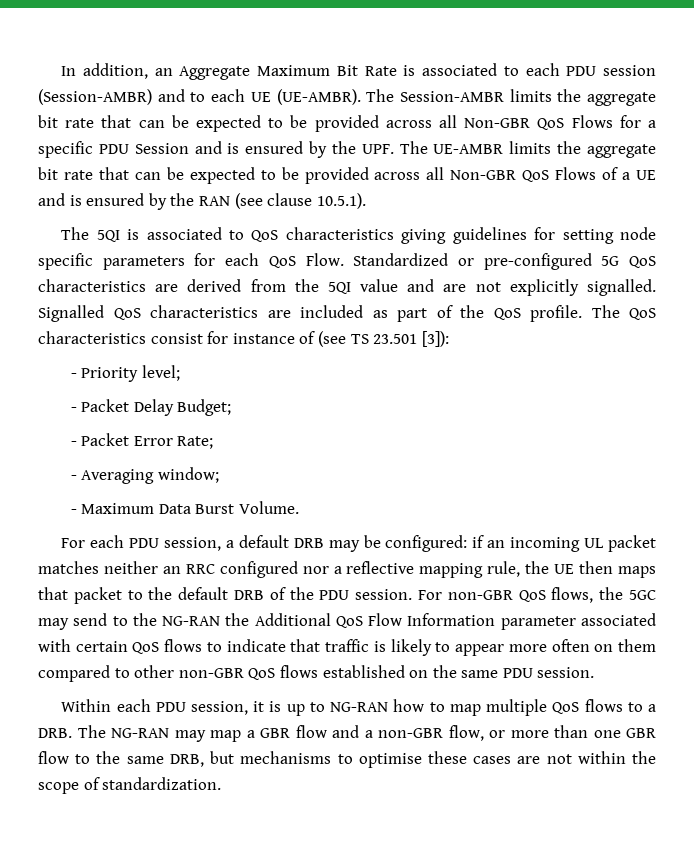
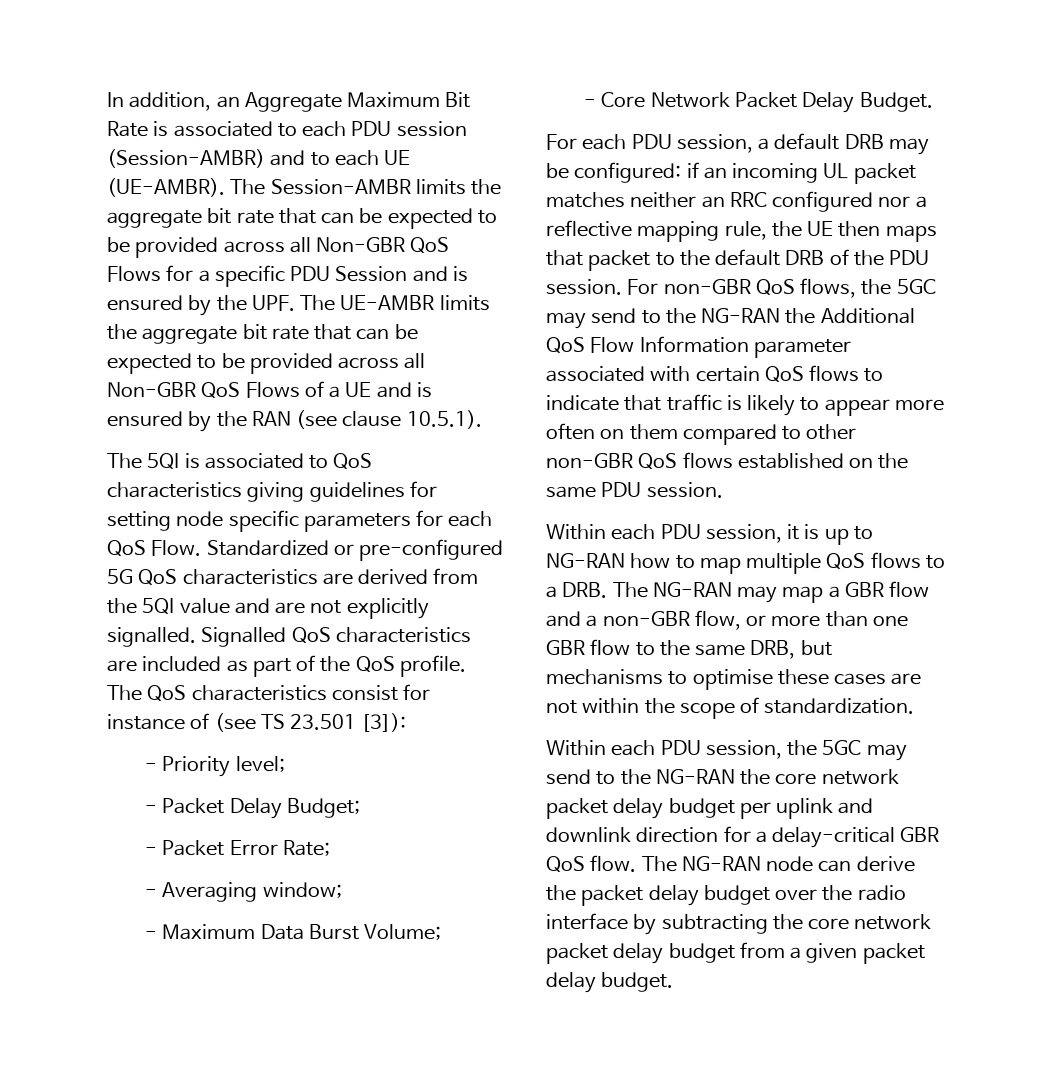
- - Maximum Data Burst Volume.
+ - Maximum Data Burst Volume;
+ - Core Network Packet Delay Budget.
+ Within each PDU session, the 5GC may send to the NG-RAN the core network packet delay budget per uplink and downlink direction for a delay-critical GBR QoS flow. The NG-RAN node can derive the packet delay budget over the radio interface by subtracting the core network packet delay budget from a given packet delay budget.

